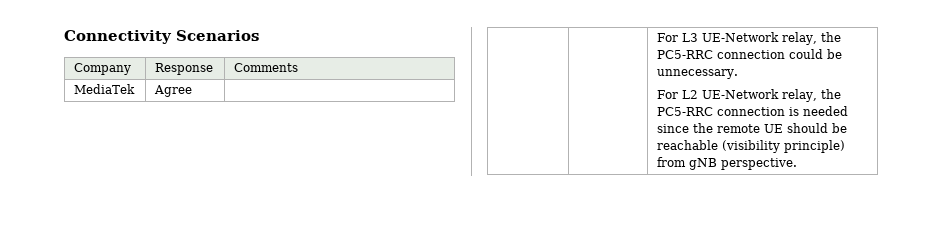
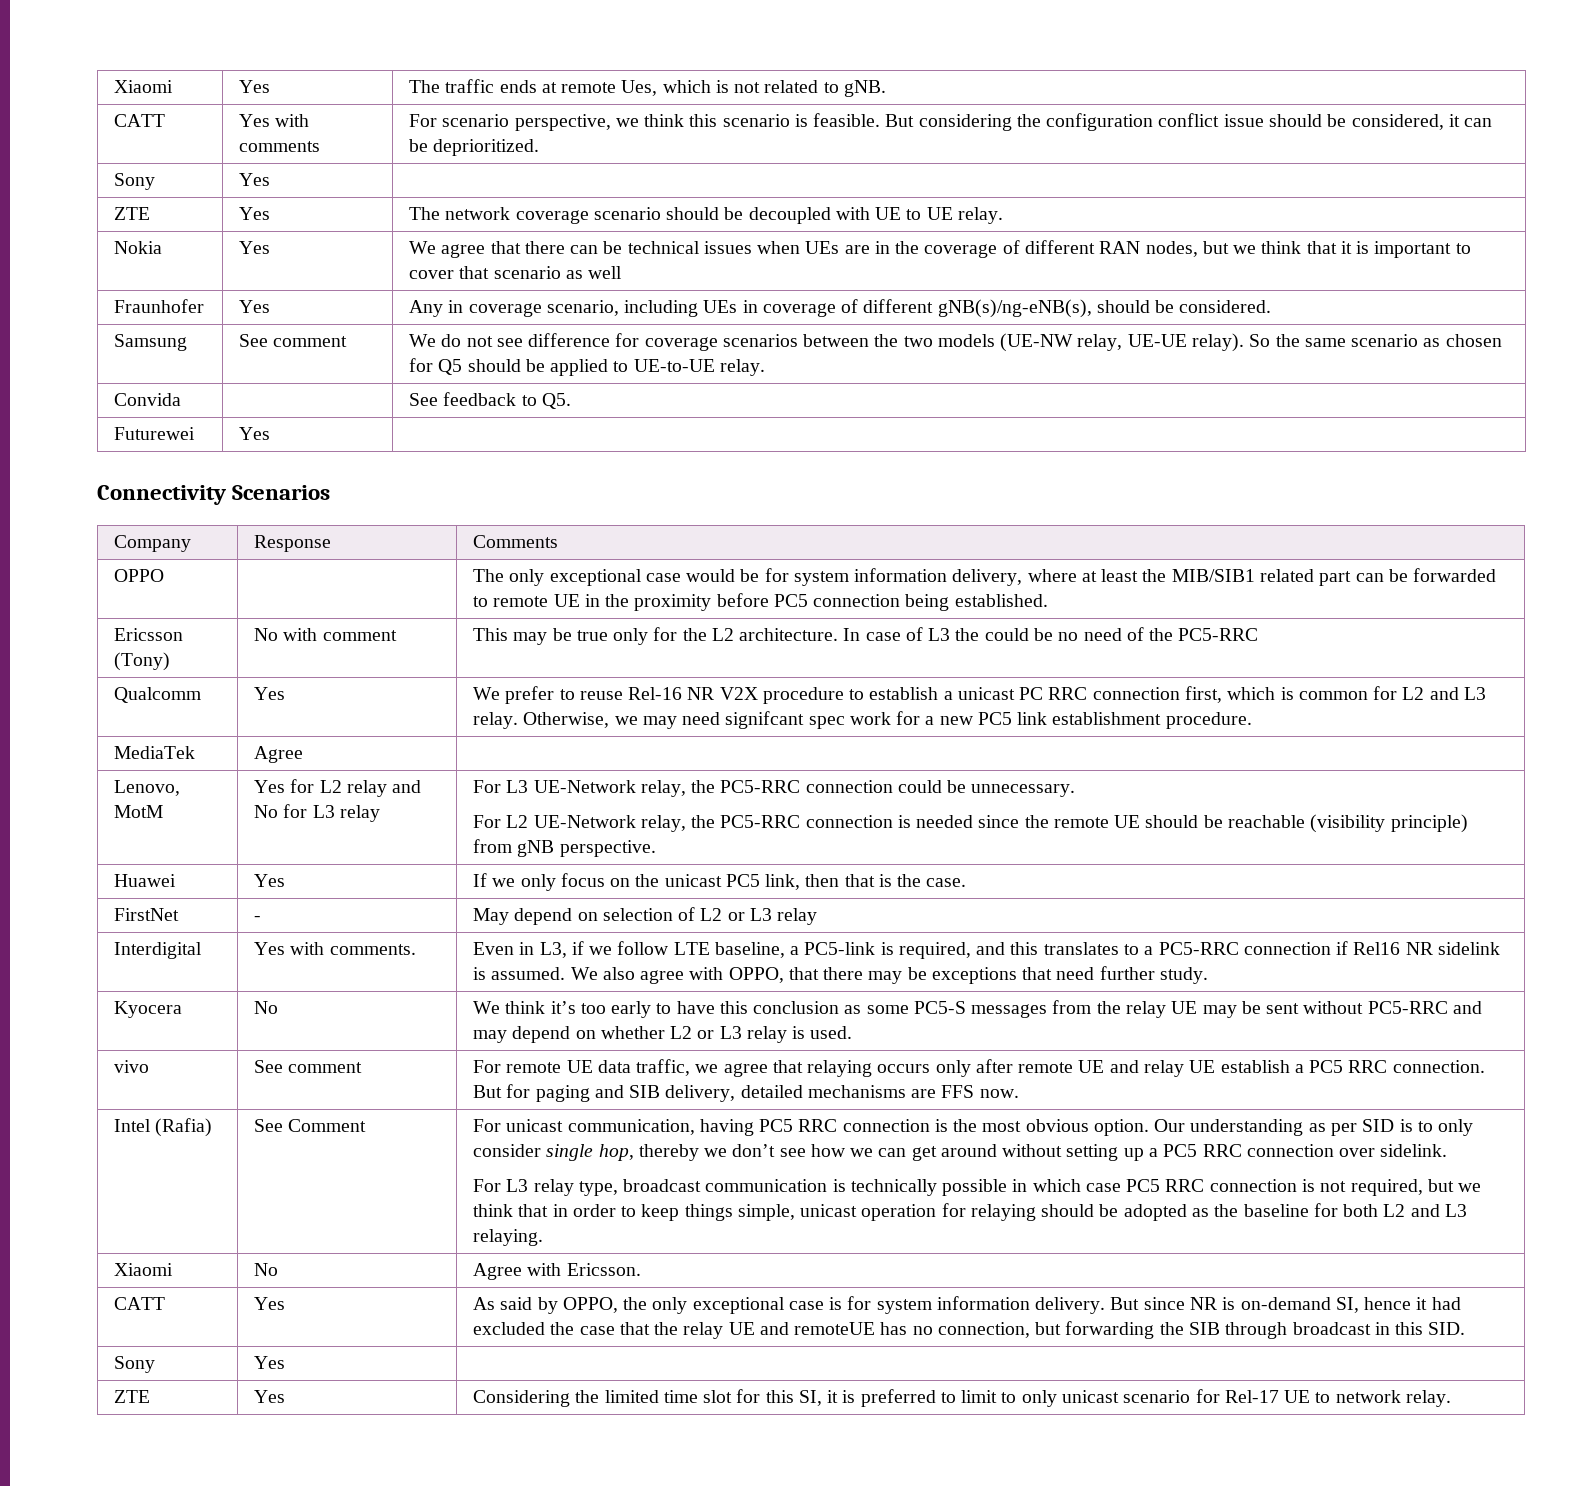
+ Xiaomi | Yes | The traffic ends at remote Ues, which is not related to gNB.
+ CATT | Yes with comments | For scenario perspective, we think this scenario is feasible. But considering the configuration conflict issue should be considered, it can be deprioritized.
+ Sony | Yes |
+ ZTE | Yes | The network coverage scenario should be decoupled with UE to UE relay.
+ Nokia | Yes | We agree that there can be technical issues when UEs are in the coverage of different RAN nodes, but we think that it is important to cover that scenario as well
+ Fraunhofer | Yes | Any in coverage scenario, including UEs in coverage of different gNB(s)/ng-eNB(s), should be considered.
+ Samsung | See comment | We do not see difference for coverage scenarios between the two models (UE-NW relay, UE-UE relay). So the same scenario as chosen for Q5 should be applied to UE-to-UE relay.
+ Convida | | See feedback to Q5.
+ Futurewei | Yes |
+ OPPO | | The only exceptional case would be for system information delivery, where at least the MIB/SIB1 related part can be forwarded to remote UE in the proximity before PC5 connection being established.
+ Ericsson (Tony) | No with comment | This may be true only for the L2 architecture. In case of L3 the could be no need of the PC5-RRC
+ Qualcomm | Yes | We prefer to reuse Rel-16 NR V2X procedure to establish a unicast PC RRC connection first, which is common for L2 and L3 relay. Otherwise, we may need signifcant spec work for a new PC5 link establishment procedure.
  MediaTek | Agree |
- | | For L3 UE-Network relay, the PC5-RRC connection could be unnecessary.
+ Lenovo, MotM | Yes for L2 relay and No for L3 relay | For L3 UE-Network relay, the PC5-RRC connection could be unnecessary.
+ Huawei | Yes | If we only focus on the unicast PC5 link, then that is the case.
+ FirstNet | - | May depend on selection of L2 or L3 relay
+ Interdigital | Yes with comments. | Even in L3, if we follow LTE baseline, a PC5-link is required, and this translates to a PC5-RRC connection if Rel16 NR sidelink is assumed. We also agree with OPPO, that there may be exceptions that need further study.
+ Kyocera | No | We think it’s too early to have this conclusion as some PC5-S messages from the relay UE may be sent without PC5-RRC and may depend on whether L2 or L3 relay is used.
+ vivo | See comment | For remote UE data traffic, we agree that relaying occurs only after remote UE and relay UE establish a PC5 RRC connection. But for paging and SIB delivery, detailed mechanisms are FFS now.
+ Intel (Rafia) | See Comment | For unicast communication, having PC5 RRC connection is the most obvious option. Our understanding as per SID is to only consider single hop, thereby we don’t see how we can get around without setting up a PC5 RRC connection over sidelink.
+ For L3 relay type, broadcast communication is technically possible in which case PC5 RRC connection is not required, but we think that in order to keep things simple, unicast operation for relaying should be adopted as the baseline for both L2 and L3 relaying.
+ Xiaomi | No | Agree with Ericsson.
+ CATT | Yes | As said by OPPO, the only exceptional case is for system information delivery. But since NR is on-demand SI, hence it had excluded the case that the relay UE and remoteUE has no connection, but forwarding the SIB through broadcast in this SID.
+ Sony | Yes |
+ ZTE | Yes | Considering the limited time slot for this SI, it is preferred to limit to only unicast scenario for Rel-17 UE to network relay.

